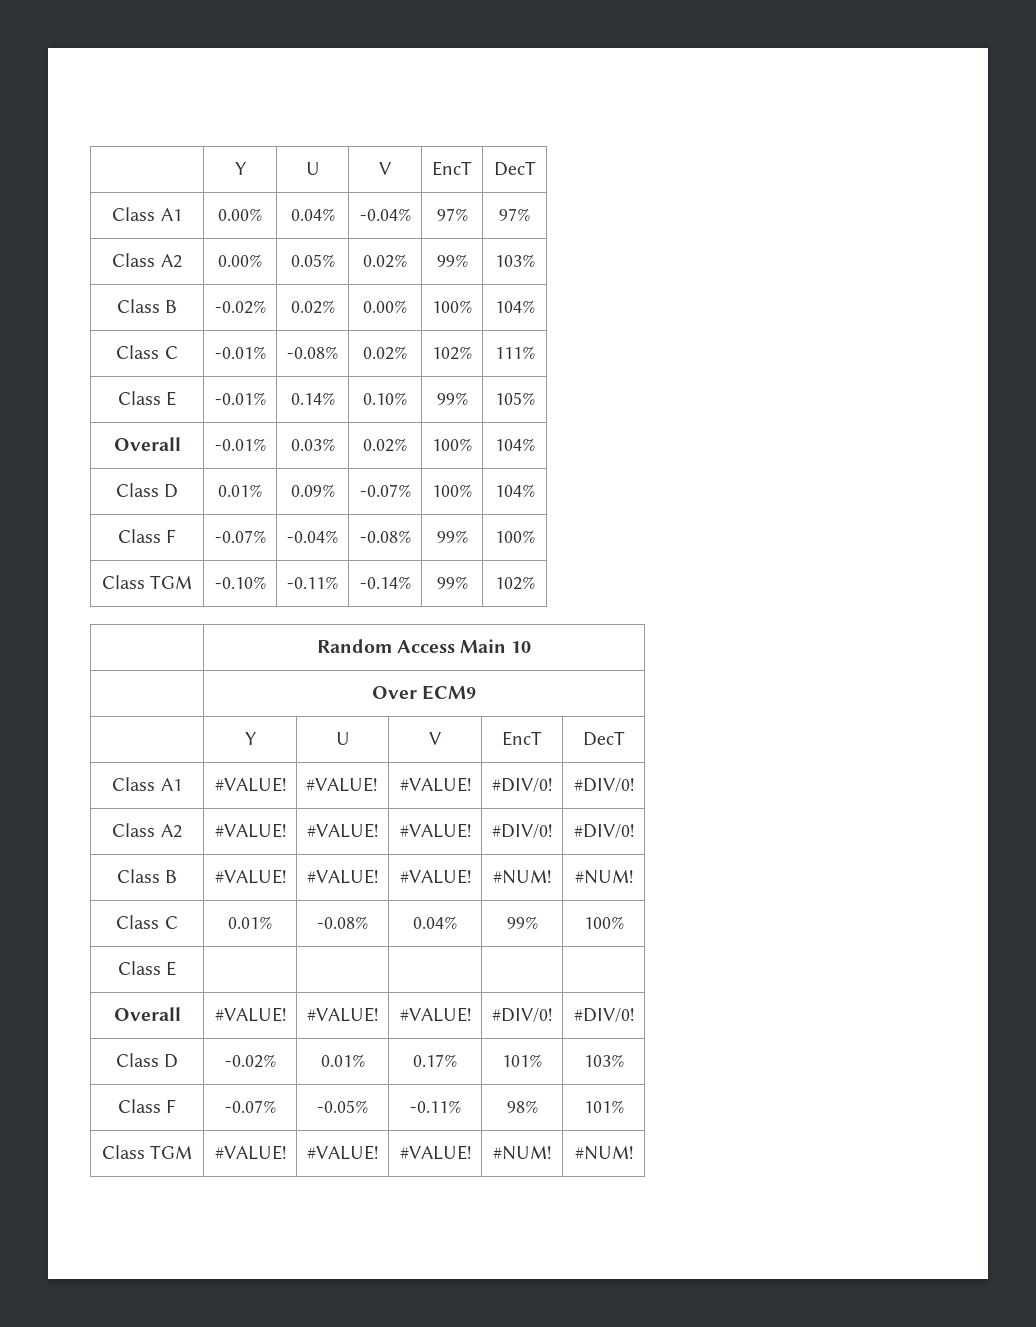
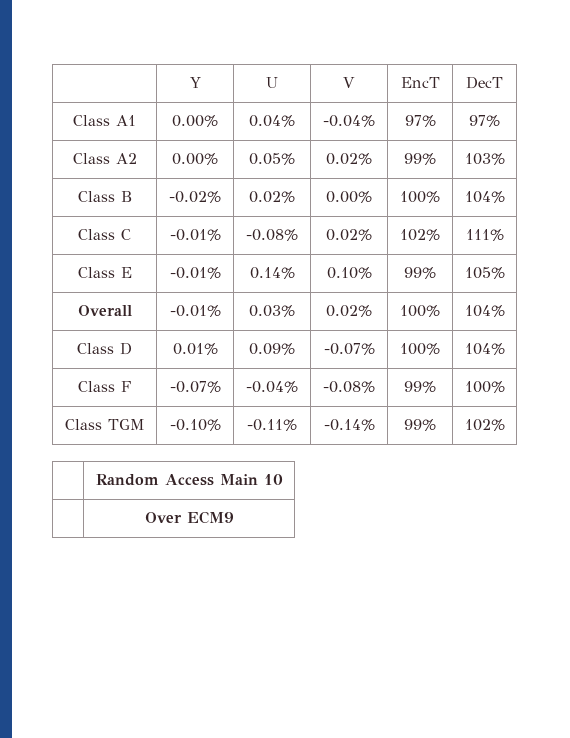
  | Over ECM9
- | Y | U | V | EncT | DecT
- Class A1 | #VALUE! | #VALUE! | #VALUE! | #DIV/0! | #DIV/0!
- Class A2 | #VALUE! | #VALUE! | #VALUE! | #DIV/0! | #DIV/0!
- Class B | #VALUE! | #VALUE! | #VALUE! | #NUM! | #NUM!
- Class C | 0.01% | -0.08% | 0.04% | 99% | 100%
- Class E | | | | |
- Overall | #VALUE! | #VALUE! | #VALUE! | #DIV/0! | #DIV/0!
- Class D | -0.02% | 0.01% | 0.17% | 101% | 103%
- Class F | -0.07% | -0.05% | -0.11% | 98% | 101%
- Class TGM | #VALUE! | #VALUE! | #VALUE! | #NUM! | #NUM!

